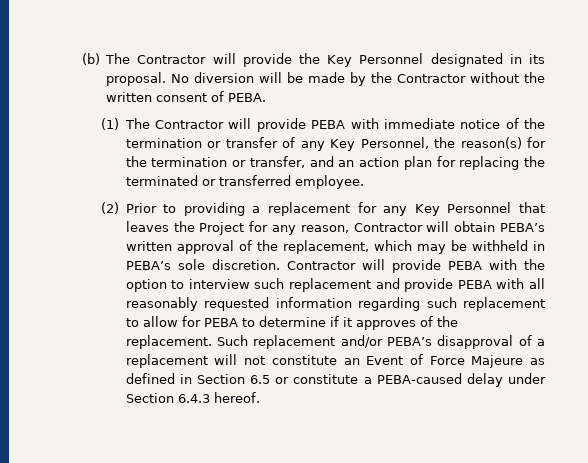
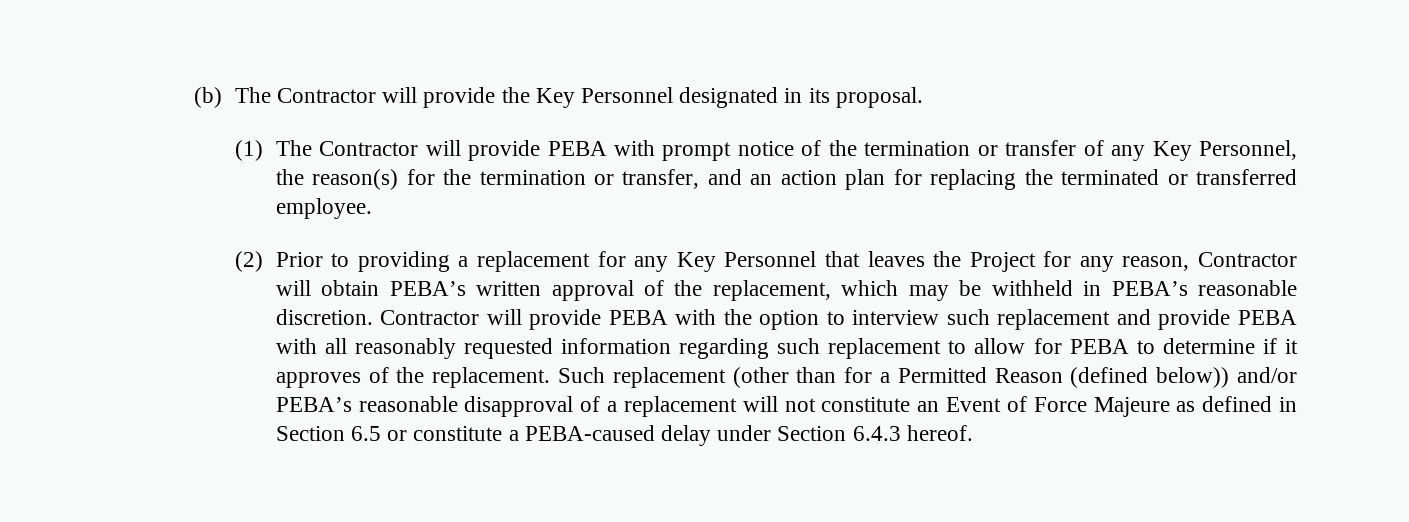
- No diversion will be made by the Contractor without the written consent of PEBA.
- (1) The Contractor will provide PEBA with immediate notice of the termination or transfer of any Key Personnel, the reason(s) for the termination or transfer, and an action plan for replacing the terminated or transferred employee.
+ (1) The Contractor will provide PEBA with prompt notice of the termination or transfer of any Key Personnel, the reason(s) for the termination or transfer, and an action plan for replacing the terminated or transferred employee.
- (2) Prior to providing a replacement for any Key Personnel that leaves the Project for any reason, Contractor will obtain PEBA’s written approval of the replacement, which may be withheld in PEBA’s sole discretion.
+ (2) Prior to providing a replacement for any Key Personnel that leaves the Project for any reason, Contractor will obtain PEBA’s written approval of the replacement, which may be withheld in PEBA’s reasonable discretion.
- Such replacement and/or PEBA’s disapproval of a replacement will not constitute an Event of Force Majeure as defined in Section 6.5 or constitute a PEBA-caused delay under Section 6.4.3 hereof.
+ Such replacement (other than for a Permitted Reason (defined below)) and/or PEBA’s reasonable disapproval of a replacement will not constitute an Event of Force Majeure as defined in Section 6.5 or constitute a PEBA-caused delay under Section 6.4.3 hereof.

